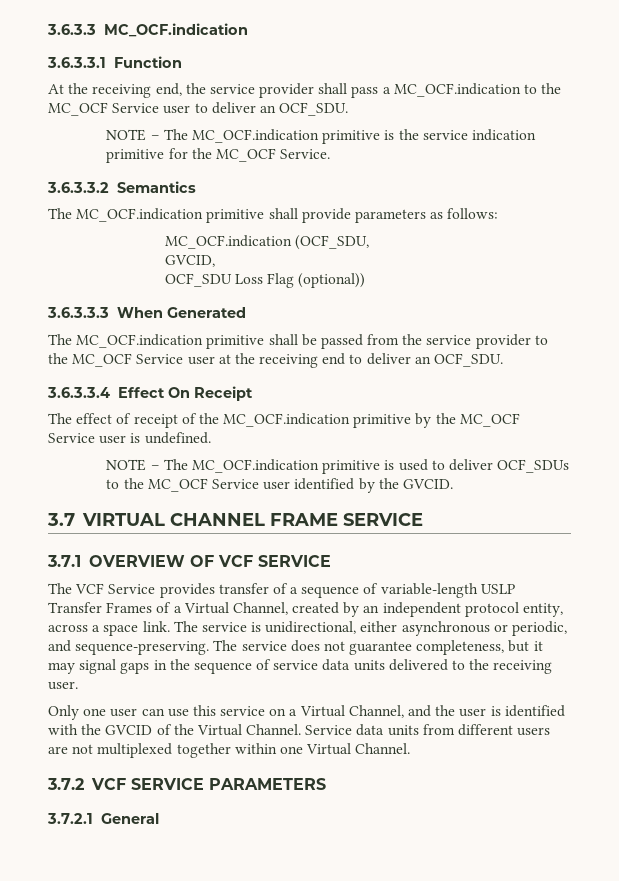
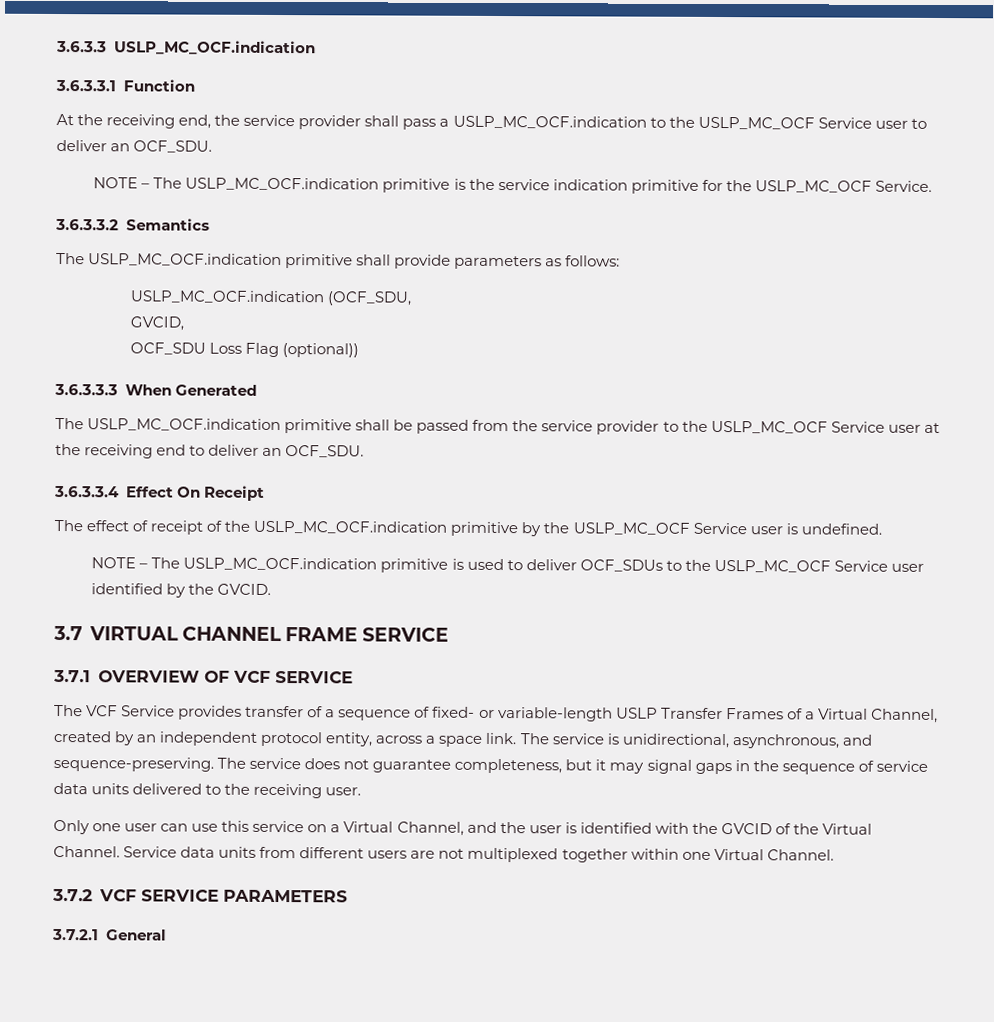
- 3.6.3.3 MC_OCF.indication
+ 3.6.3.3 USLP_MC_OCF.indication
- At the receiving end, the service provider shall pass a MC_OCF.indication to the MC_OCF Service user to deliver an OCF_SDU.
+ At the receiving end, the service provider shall pass a USLP_MC_OCF.indication to the USLP_MC_OCF Service user to deliver an OCF_SDU.
- NOTE – The MC_OCF.indication primitive is the service indication primitive for the MC_OCF Service.
+ NOTE – The USLP_MC_OCF.indication primitive is the service indication primitive for the USLP_MC_OCF Service.
- The MC_OCF.indication primitive shall provide parameters as follows:
+ The USLP_MC_OCF.indication primitive shall provide parameters as follows:
- MC_OCF.indication (OCF_SDU,
+ USLP_MC_OCF.indication (OCF_SDU,
- The MC_OCF.indication primitive shall be passed from the service provider to the MC_OCF Service user at the receiving end to deliver an OCF_SDU.
+ The USLP_MC_OCF.indication primitive shall be passed from the service provider to the USLP_MC_OCF Service user at the receiving end to deliver an OCF_SDU.
- The effect of receipt of the MC_OCF.indication primitive by the MC_OCF Service user is undefined.
+ The effect of receipt of the USLP_MC_OCF.indication primitive by the USLP_MC_OCF Service user is undefined.
- NOTE – The MC_OCF.indication primitive is used to deliver OCF_SDUs to the MC_OCF Service user identified by the GVCID.
+ NOTE – The USLP_MC_OCF.indication primitive is used to deliver OCF_SDUs to the USLP_MC_OCF Service user identified by the GVCID.
- The VCF Service provides transfer of a sequence of variable-length USLP Transfer Frames of a Virtual Channel, created by an independent protocol entity, across a space link.
+ The VCF Service provides transfer of a sequence of fixed- or variable-length USLP Transfer Frames of a Virtual Channel, created by an independent protocol entity, across a space link.
- The service is unidirectional, either asynchronous or periodic, and sequence-preserving.
+ The service is unidirectional, asynchronous, and sequence-preserving.

